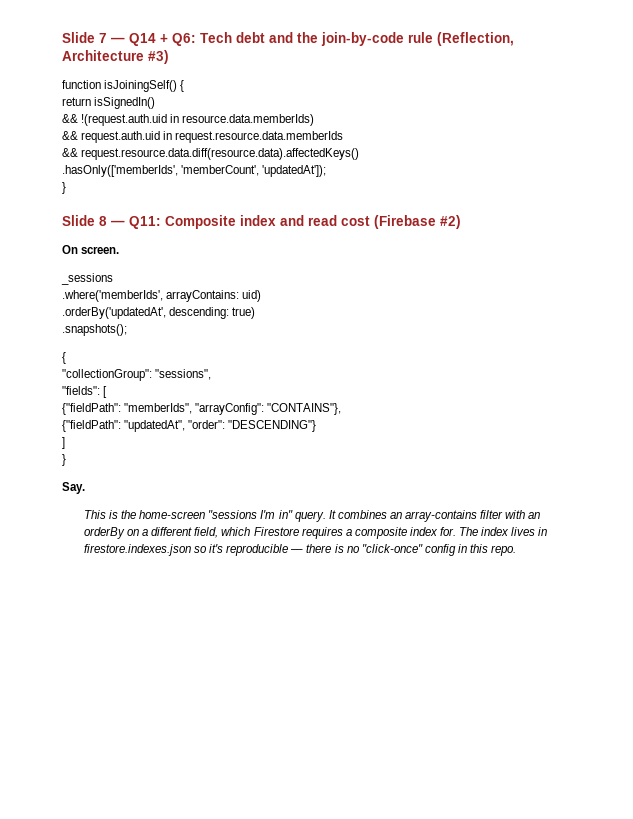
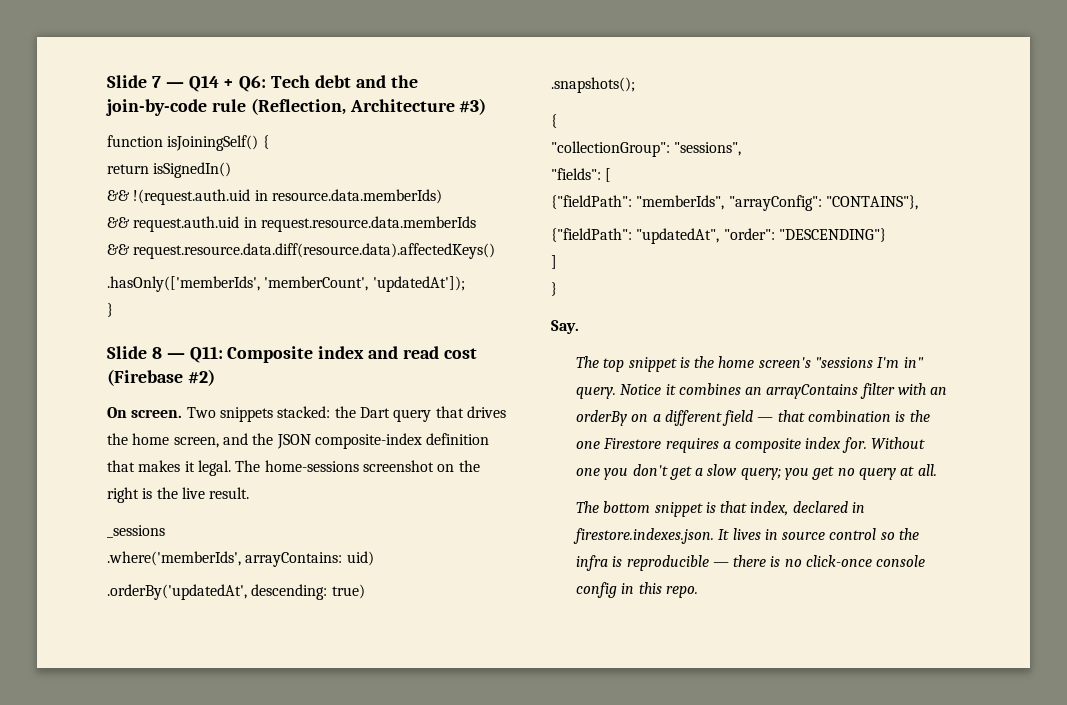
+ Two snippets stacked: the Dart query that drives the home screen, and the JSON composite-index definition that makes it legal. The home-sessions screenshot on the right is the live result.
- This is the home-screen "sessions I'm in" query.
+ The top snippet is the home screen's "sessions I'm in" query.
- It combines an array-contains filter with an orderBy on a different field, which Firestore requires a composite index for.
+ Notice it combines an arrayContains filter with an orderBy on a different field — that combination is the one Firestore requires a composite index for.
- The index lives in firestore.indexes.json so it's reproducible — there is no "click-once" config in this repo.
+ Without one you don't get a slow query; you get no query at all.
+ The bottom snippet is that index, declared in firestore.indexes.json. It lives in source control so the infra is reproducible — there is no click-once console config in this repo.

